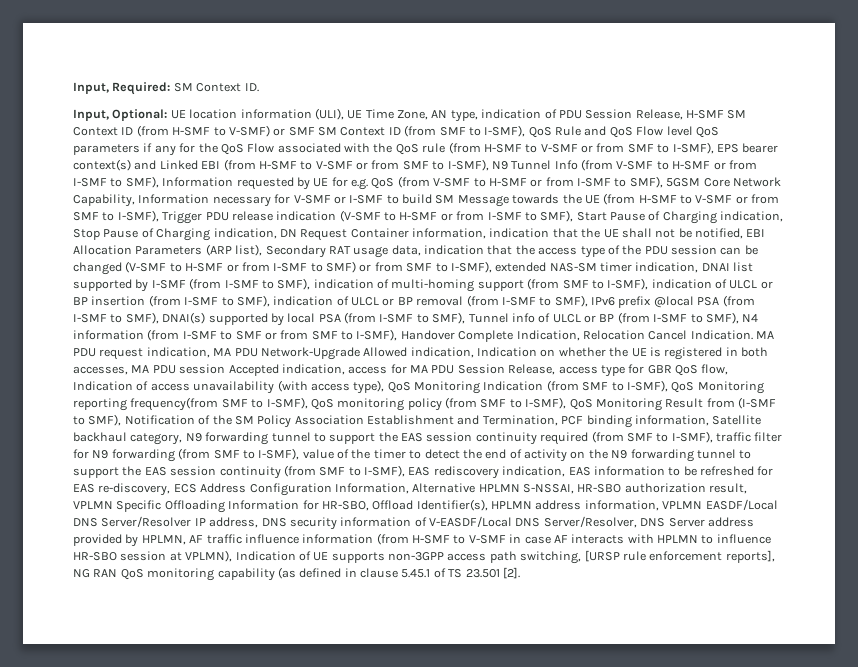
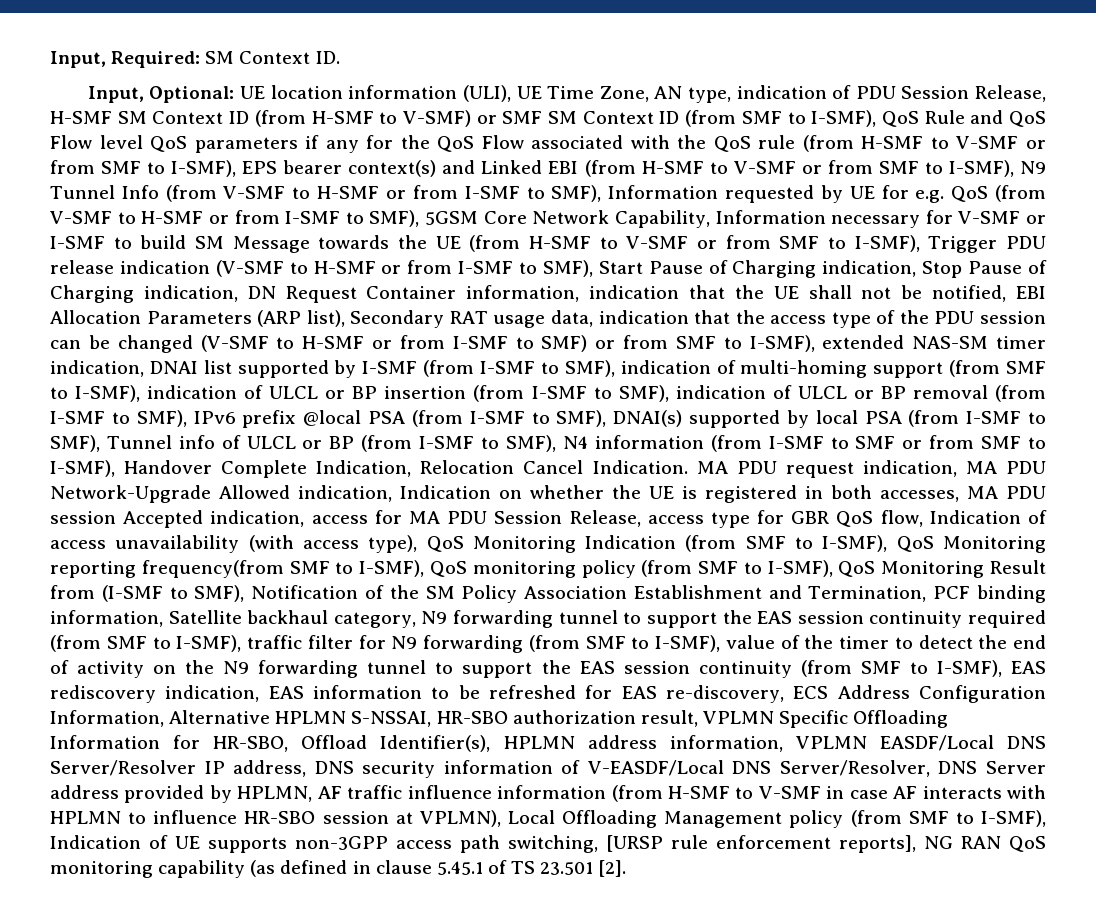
- MA PDU request indication, MA PDU Network-Upgrade Allowed indication, Indication on whether the UE is registered in both accesses, MA PDU session Accepted indication, access for MA PDU Session Release, access type for GBR QoS flow, Indication of access unavailability (with access type), QoS Monitoring Indication (from SMF to I-SMF), QoS Monitoring reporting frequency(from SMF to I-SMF), QoS monitoring policy (from SMF to I-SMF), QoS Monitoring Result from (I-SMF to SMF), Notification of the SM Policy Association Establishment and Termination, PCF binding information, Satellite backhaul category, N9 forwarding tunnel to support the EAS session continuity required (from SMF to I-SMF), traffic filter for N9 forwarding (from SMF to I-SMF), value of the timer to detect the end of activity on the N9 forwarding tunnel to support the EAS session continuity (from SMF to I-SMF), EAS rediscovery indication, EAS information to be refreshed for EAS re-discovery, ECS Address Configuration Information, Alternative HPLMN S-NSSAI, HR-SBO authorization result, VPLMN Specific Offloading Information for HR-SBO, Offload Identifier(s), HPLMN address information, VPLMN EASDF/Local DNS Server/Resolver IP address, DNS security information of V-EASDF/Local DNS Server/Resolver, DNS Server address provided by HPLMN, AF traffic influence information (from H-SMF to V-SMF in case AF interacts with HPLMN to influence HR-SBO session at VPLMN), Indication of UE supports non-3GPP access path switching, [URSP rule enforcement reports], NG RAN QoS monitoring capability (as defined in clause 5.45.1 of TS 23.501 [2].
+ MA PDU request indication, MA PDU Network-Upgrade Allowed indication, Indication on whether the UE is registered in both accesses, MA PDU session Accepted indication, access for MA PDU Session Release, access type for GBR QoS flow, Indication of access unavailability (with access type), QoS Monitoring Indication (from SMF to I-SMF), QoS Monitoring reporting frequency(from SMF to I-SMF), QoS monitoring policy (from SMF to I-SMF), QoS Monitoring Result from (I-SMF to SMF), Notification of the SM Policy Association Establishment and Termination, PCF binding information, Satellite backhaul category, N9 forwarding tunnel to support the EAS session continuity required (from SMF to I-SMF), traffic filter for N9 forwarding (from SMF to I-SMF), value of the timer to detect the end of activity on the N9 forwarding tunnel to support the EAS session continuity (from SMF to I-SMF), EAS rediscovery indication, EAS information to be refreshed for EAS re-discovery, ECS Address Configuration Information, Alternative HPLMN S-NSSAI, HR-SBO authorization result, VPLMN Specific Offloading Information for HR-SBO, Offload Identifier(s), HPLMN address information, VPLMN EASDF/Local DNS Server/Resolver IP address, DNS security information of V-EASDF/Local DNS Server/Resolver, DNS Server address provided by HPLMN, AF traffic influence information (from H-SMF to V-SMF in case AF interacts with HPLMN to influence HR-SBO session at VPLMN), Local Offloading Management policy (from SMF to I-SMF), Indication of UE supports non-3GPP access path switching, [URSP rule enforcement reports], NG RAN QoS monitoring capability (as defined in clause 5.45.1 of TS 23.501 [2].

